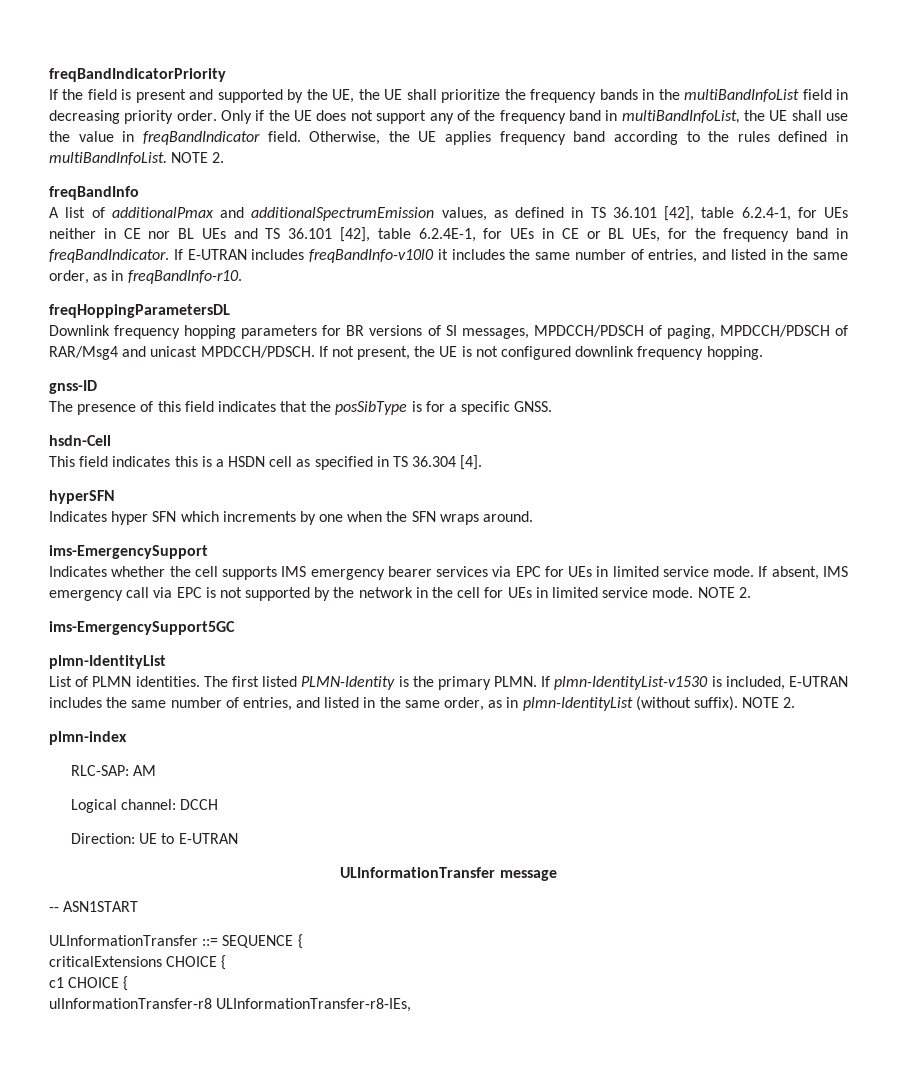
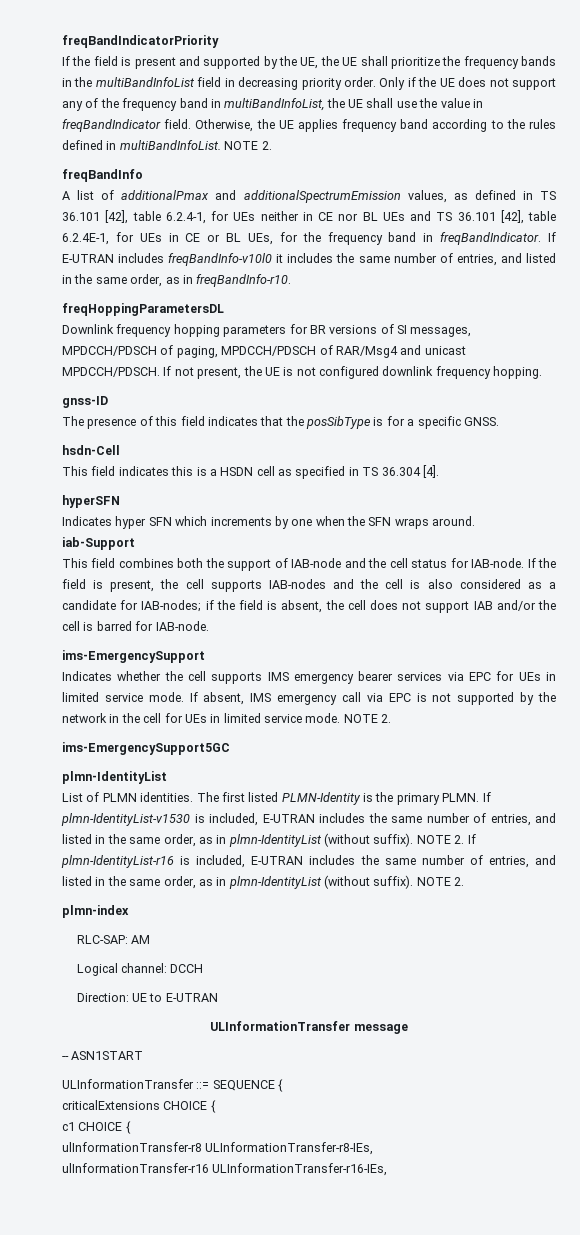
+ iab-Support
+ This field combines both the support of IAB-node and the cell status for IAB-node. If the field is present, the cell supports IAB-nodes and the cell is also considered as a candidate for IAB-nodes; if the field is absent, the cell does not support IAB and/or the cell is barred for IAB-node.
- If plmn-IdentityList-v1530 is included, E-UTRAN includes the same number of entries, and listed in the same order, as in plmn-IdentityList (without suffix). NOTE 2.
+ If plmn-IdentityList-v1530 is included, E-UTRAN includes the same number of entries, and listed in the same order, as in plmn-IdentityList (without suffix). NOTE 2. If plmn-IdentityList-r16 is included, E-UTRAN includes the same number of entries, and listed in the same order, as in plmn-IdentityList (without suffix). NOTE 2.
+ ulInformationTransfer-r16 ULInformationTransfer-r16-IEs,

